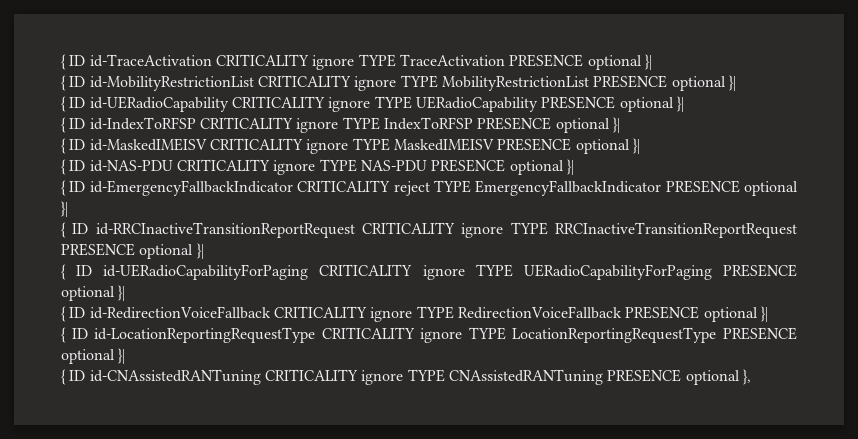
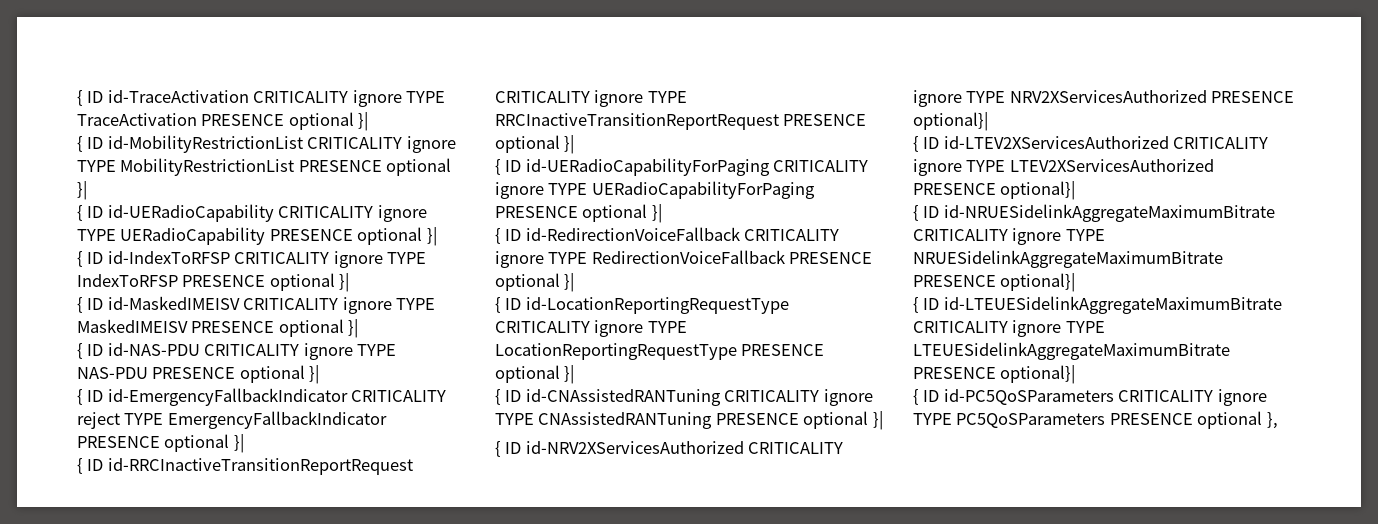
- { ID id-CNAssistedRANTuning CRITICALITY ignore TYPE CNAssistedRANTuning PRESENCE optional },
+ { ID id-CNAssistedRANTuning CRITICALITY ignore TYPE CNAssistedRANTuning PRESENCE optional }|
+ { ID id-NRV2XServicesAuthorized CRITICALITY ignore TYPE NRV2XServicesAuthorized PRESENCE optional}|
+ { ID id-LTEV2XServicesAuthorized CRITICALITY ignore TYPE LTEV2XServicesAuthorized PRESENCE optional}|
+ { ID id-NRUESidelinkAggregateMaximumBitrate CRITICALITY ignore TYPE NRUESidelinkAggregateMaximumBitrate PRESENCE optional}|
+ { ID id-LTEUESidelinkAggregateMaximumBitrate CRITICALITY ignore TYPE LTEUESidelinkAggregateMaximumBitrate PRESENCE optional}|
+ { ID id-PC5QoSParameters CRITICALITY ignore TYPE PC5QoSParameters PRESENCE optional },

